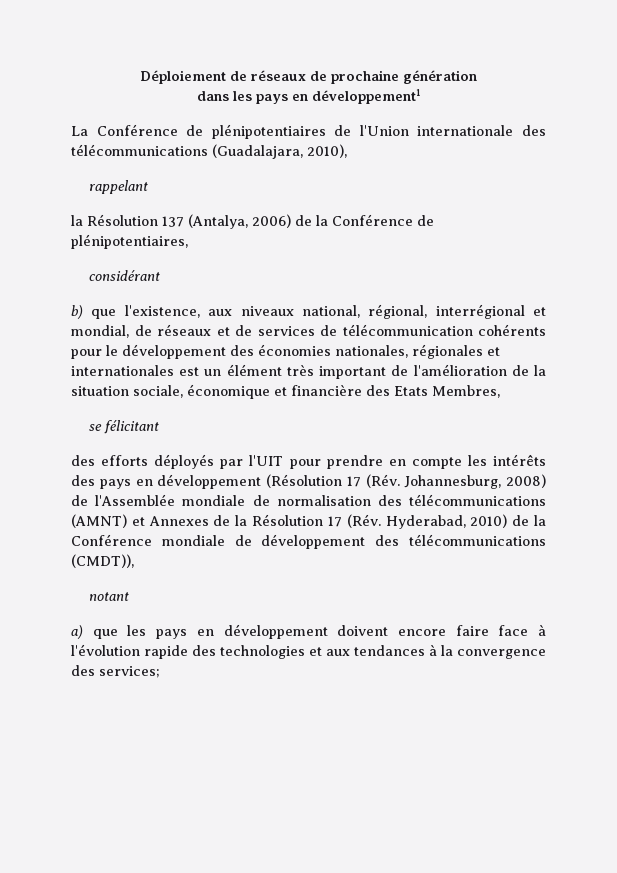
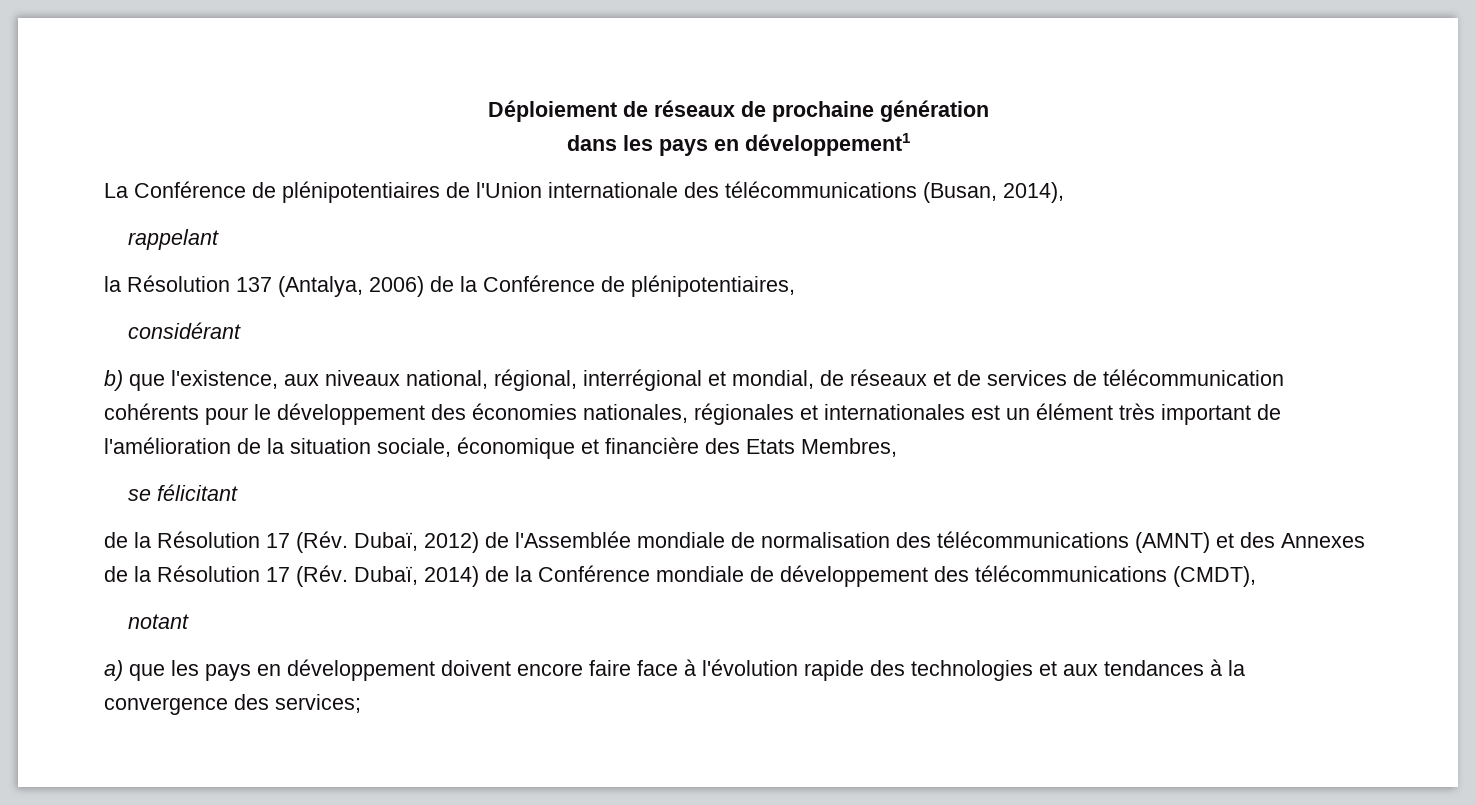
- La Conférence de plénipotentiaires de l'Union internationale des télécommunications (Guadalajara, 2010),
+ La Conférence de plénipotentiaires de l'Union internationale des télécommunications (Busan, 2014),
- des efforts déployés par l'UIT pour prendre en compte les intérêts des pays en développement (Résolution 17 (Rév. Johannesburg, 2008) de l'Assemblée mondiale de normalisation des télécommunications (AMNT) et Annexes de la Résolution 17 (Rév. Hyderabad, 2010) de la Conférence mondiale de développement des télécommunications (CMDT)),
+ de la Résolution 17 (Rév. Dubaï, 2012) de l'Assemblée mondiale de normalisation des télécommunications (AMNT) et des Annexes de la Résolution 17 (Rév. Dubaï, 2014) de la Conférence mondiale de développement des télécommunications (CMDT),

